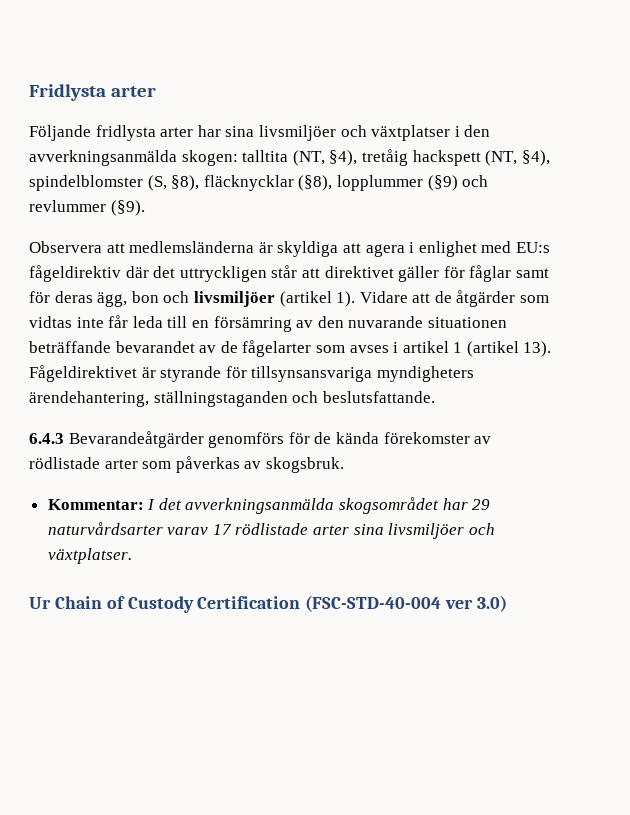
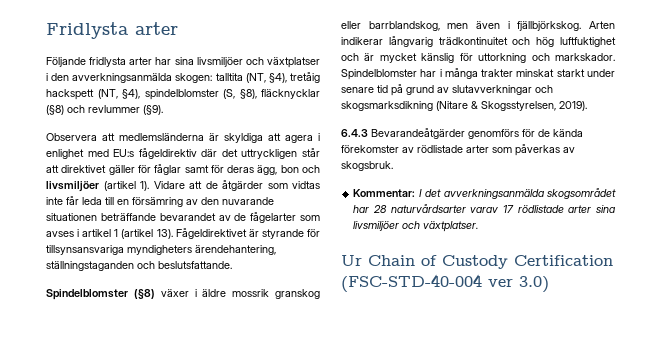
- Följande fridlysta arter har sina livsmiljöer och växtplatser i den avverkningsanmälda skogen: talltita (NT, §4), tretåig hackspett (NT, §4), spindelblomster (S, §8), fläcknycklar (§8), lopplummer (§9) och revlummer (§9).
+ Följande fridlysta arter har sina livsmiljöer och växtplatser i den avverkningsanmälda skogen: talltita (NT, §4), tretåig hackspett (NT, §4), spindelblomster (S, §8), fläcknycklar (§8) och revlummer (§9).
+ Spindelblomster (§8) växer i äldre mossrik granskog eller barrblandskog, men även i fjällbjörkskog. Arten indikerar långvarig trädkontinuitet och hög luftfuktighet och är mycket känslig för uttorkning och markskador. Spindelblomster har i många trakter minskat starkt under senare tid på grund av slutavverkningar och skogsmarksdikning (Nitare & Skogsstyrelsen, 2019).
- Kommentar: I det avverkningsanmälda skogsområdet har 29 naturvårdsarter varav 17 rödlistade arter sina livsmiljöer och växtplatser.
+ Kommentar: I det avverkningsanmälda skogsområdet har 28 naturvårdsarter varav 17 rödlistade arter sina livsmiljöer och växtplatser.

